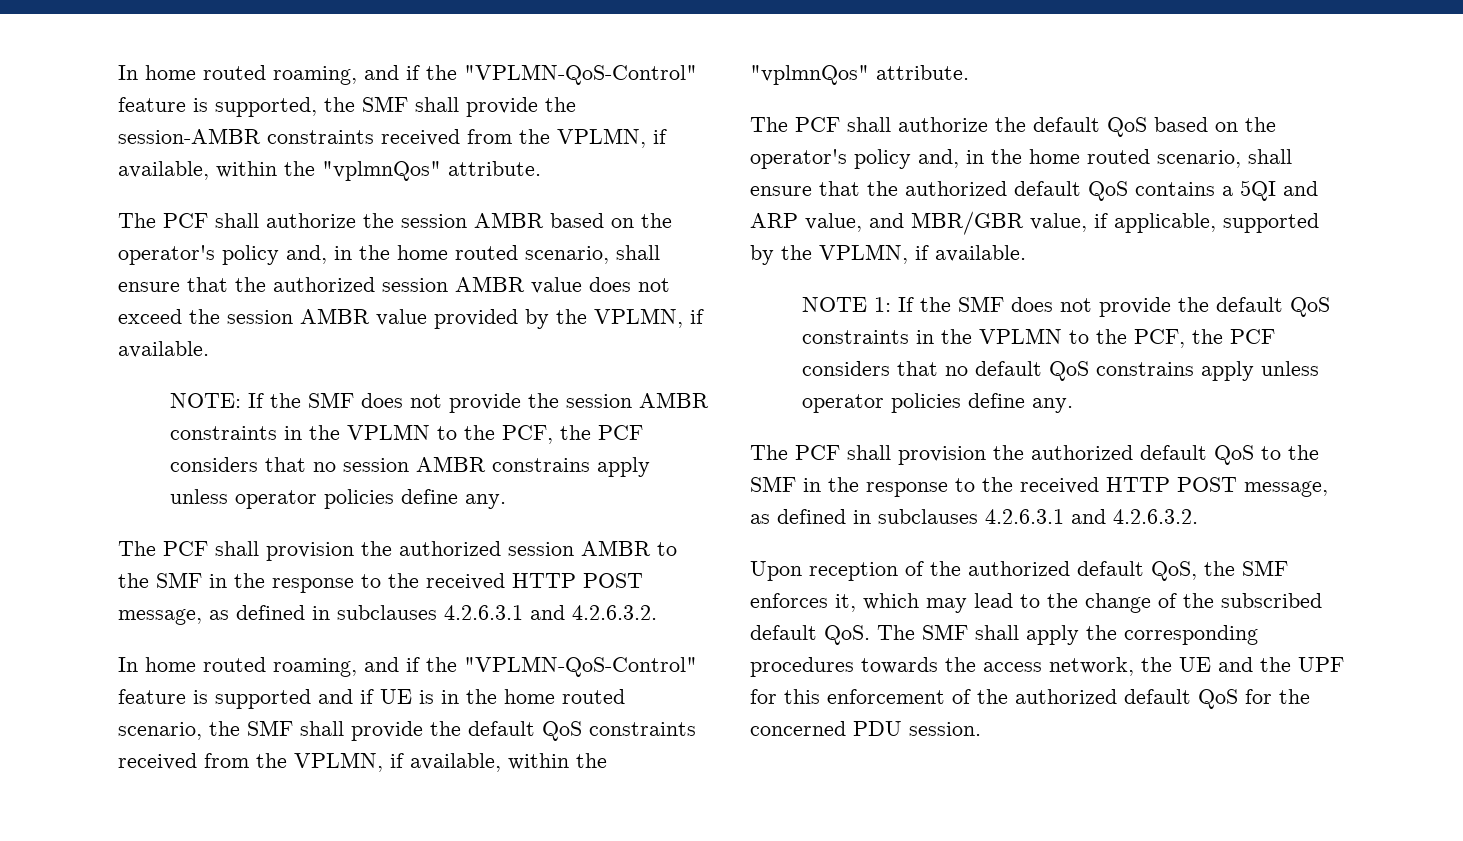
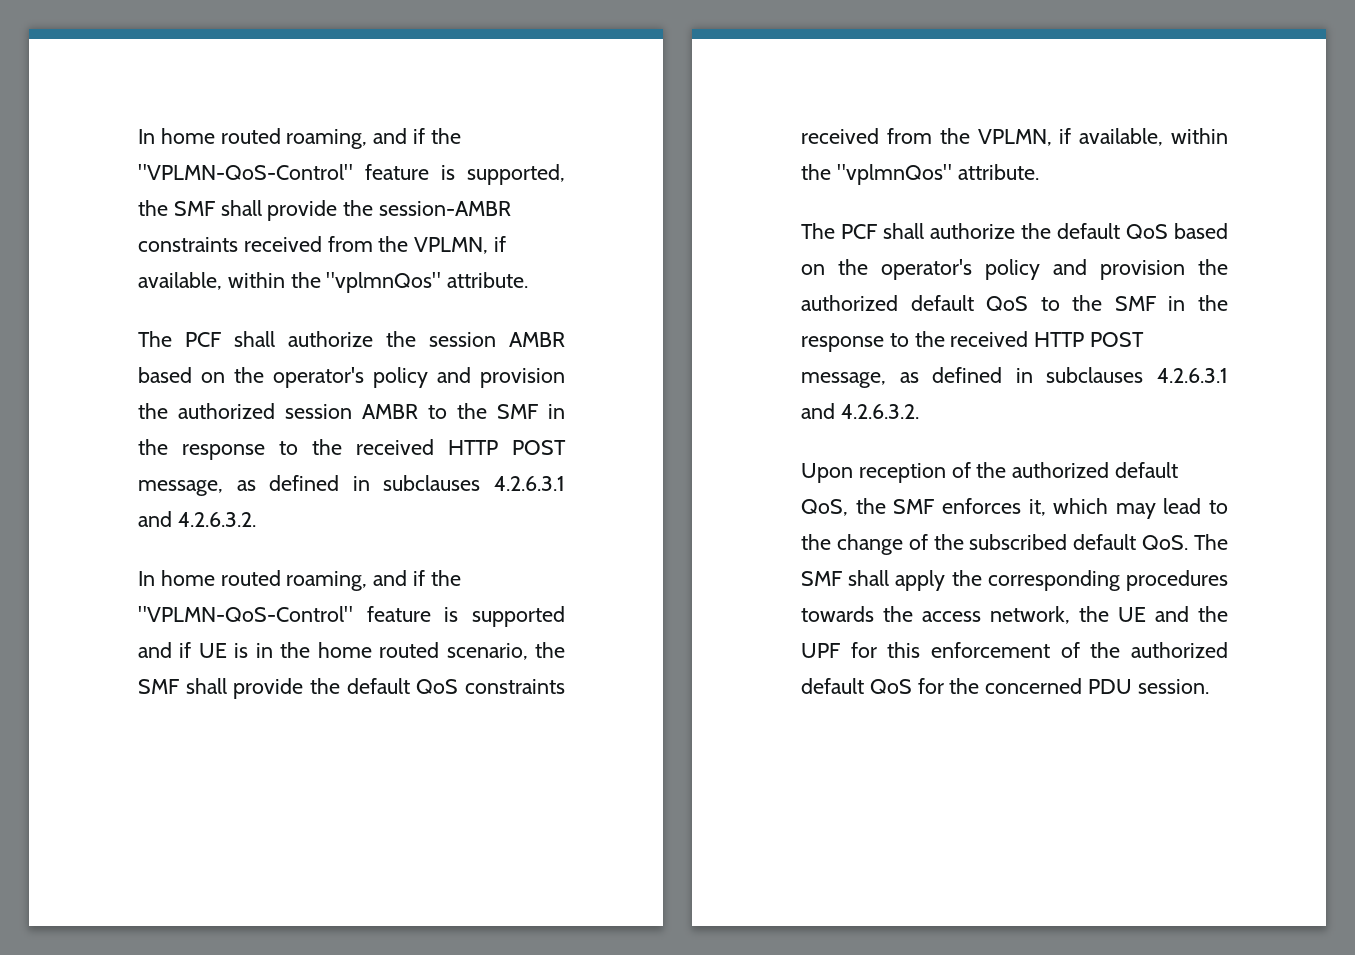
- The PCF shall authorize the session AMBR based on the operator's policy and, in the home routed scenario, shall ensure that the authorized session AMBR value does not exceed the session AMBR value provided by the VPLMN, if available.
- NOTE: If the SMF does not provide the session AMBR constraints in the VPLMN to the PCF, the PCF considers that no session AMBR constrains apply unless operator policies define any.
- The PCF shall provision the authorized session AMBR to the SMF in the response to the received HTTP POST message, as defined in subclauses 4.2.6.3.1 and 4.2.6.3.2.
+ The PCF shall authorize the session AMBR based on the operator's policy and provision the authorized session AMBR to the SMF in the response to the received HTTP POST message, as defined in subclauses 4.2.6.3.1 and 4.2.6.3.2.
- The PCF shall authorize the default QoS based on the operator's policy and, in the home routed scenario, shall ensure that the authorized default QoS contains a 5QI and ARP value, and MBR/GBR value, if applicable, supported by the VPLMN, if available.
- NOTE 1: If the SMF does not provide the default QoS constraints in the VPLMN to the PCF, the PCF considers that no default QoS constrains apply unless operator policies define any.
- The PCF shall provision the authorized default QoS to the SMF in the response to the received HTTP POST message, as defined in subclauses 4.2.6.3.1 and 4.2.6.3.2.
+ The PCF shall authorize the default QoS based on the operator's policy and provision the authorized default QoS to the SMF in the response to the received HTTP POST message, as defined in subclauses 4.2.6.3.1 and 4.2.6.3.2.

